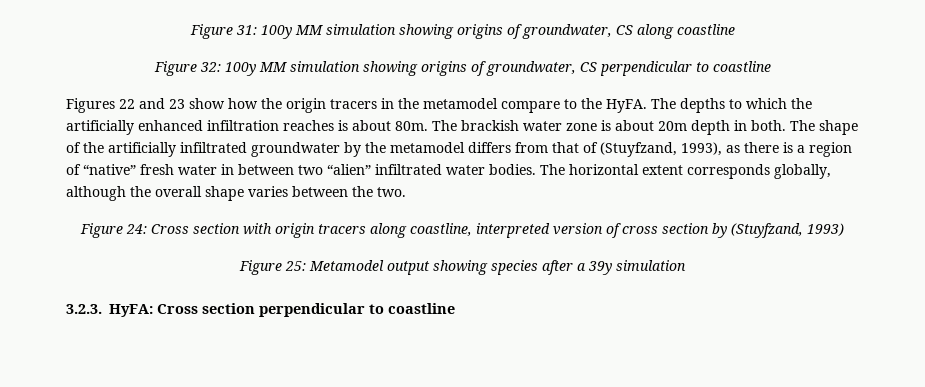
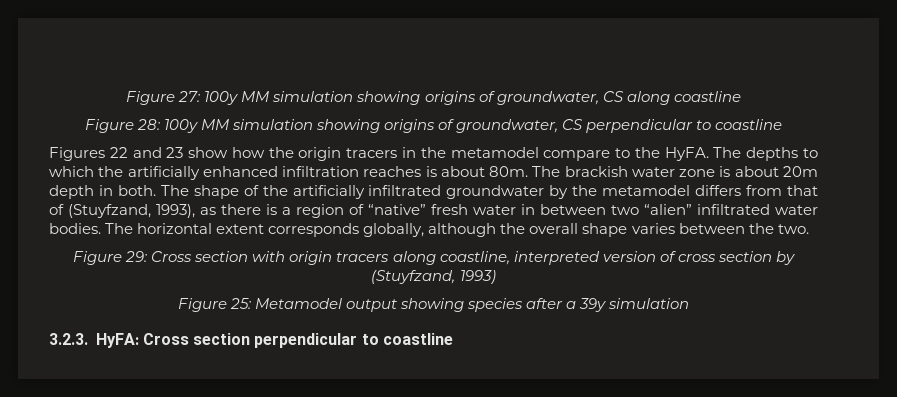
- Figure 31: 100y MM simulation showing origins of groundwater, CS along coastline
+ Figure 27: 100y MM simulation showing origins of groundwater, CS along coastline
- Figure 32: 100y MM simulation showing origins of groundwater, CS perpendicular to coastline
+ Figure 28: 100y MM simulation showing origins of groundwater, CS perpendicular to coastline
- Figure 24: Cross section with origin tracers along coastline, interpreted version of cross section by (Stuyfzand, 1993)
+ Figure 29: Cross section with origin tracers along coastline, interpreted version of cross section by (Stuyfzand, 1993)

